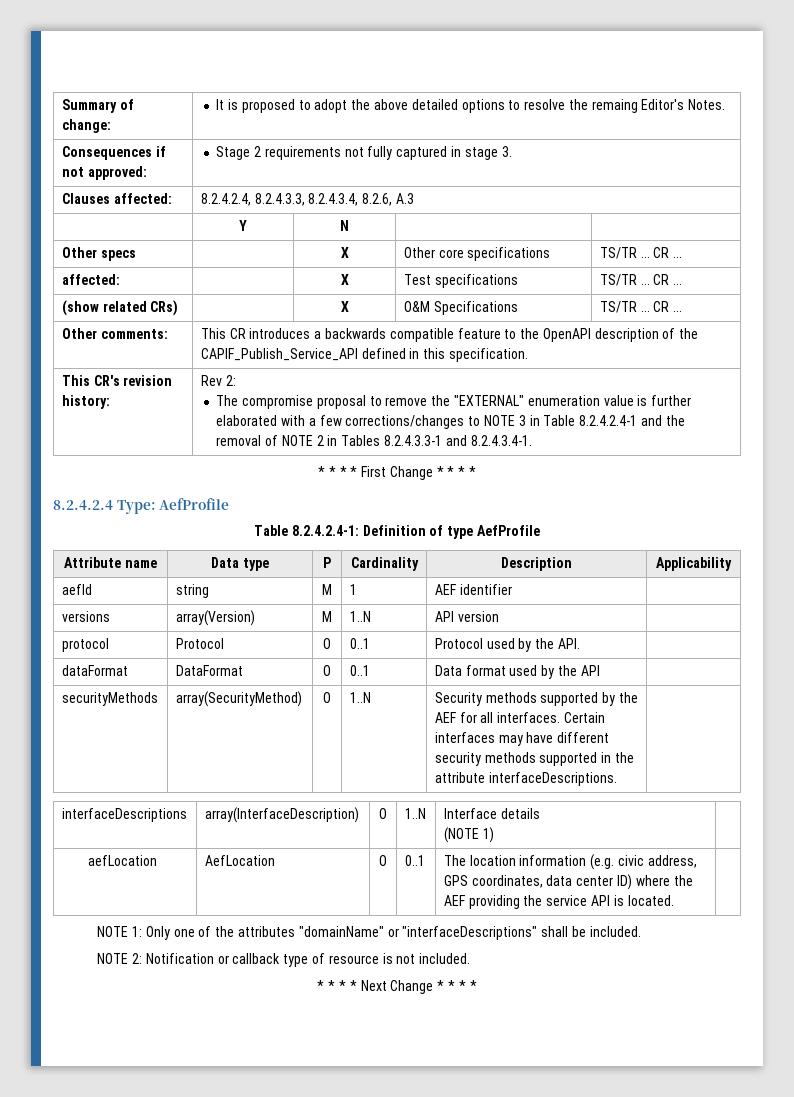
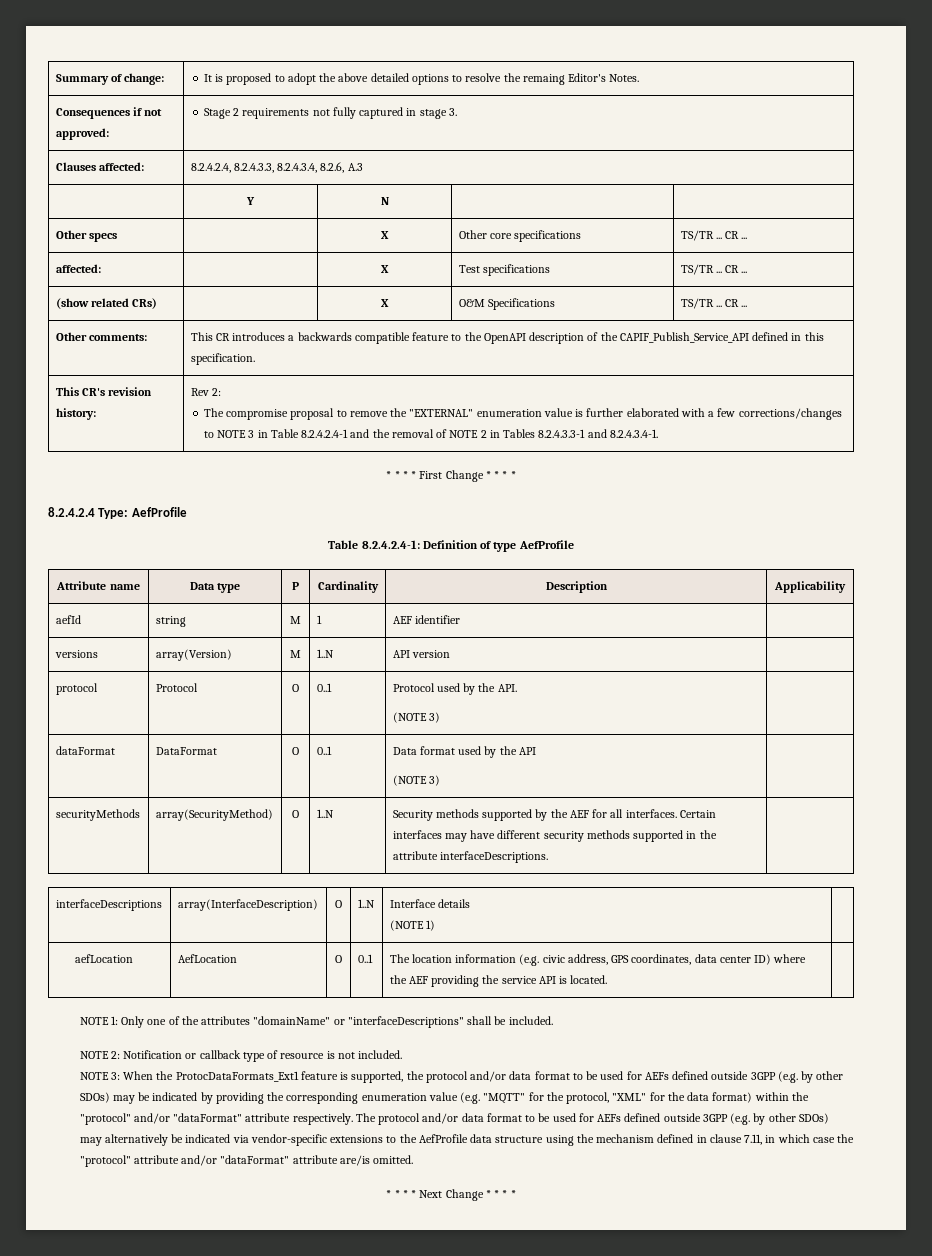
- protocol | Protocol | O | 0..1 | Protocol used by the API. |
+ protocol | Protocol | O | 0..1 | Protocol used by the API.
+ (NOTE 3) |
- dataFormat | DataFormat | O | 0..1 | Data format used by the API |
+ dataFormat | DataFormat | O | 0..1 | Data format used by the API
+ (NOTE 3) |
+ NOTE 3: When the ProtocDataFormats_Ext1 feature is supported, the protocol and/or data format to be used for AEFs defined outside 3GPP (e.g. by other SDOs) may be indicated by providing the corresponding enumeration value (e.g. "MQTT" for the protocol, "XML" for the data format) within the "protocol" and/or "dataFormat" attribute respectively. The protocol and/or data format to be used for AEFs defined outside 3GPP (e.g. by other SDOs) may alternatively be indicated via vendor-specific extensions to the AefProfile data structure using the mechanism defined in clause 7.11, in which case the "protocol" attribute and/or "dataFormat" attribute are/is omitted.

